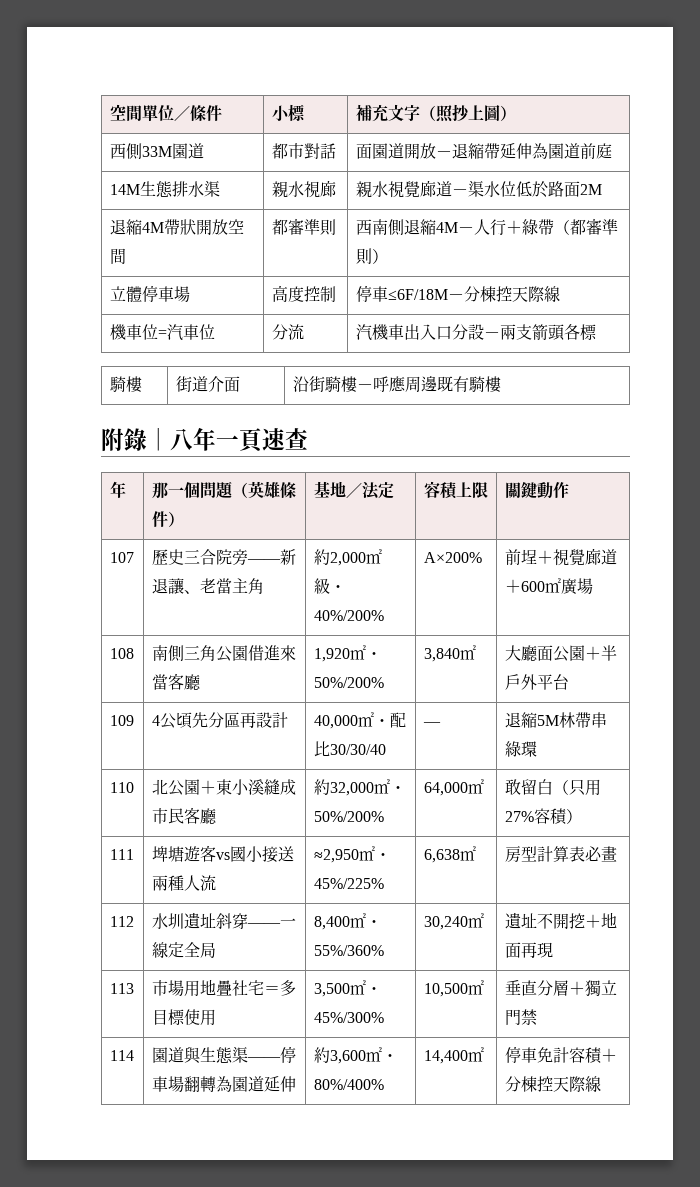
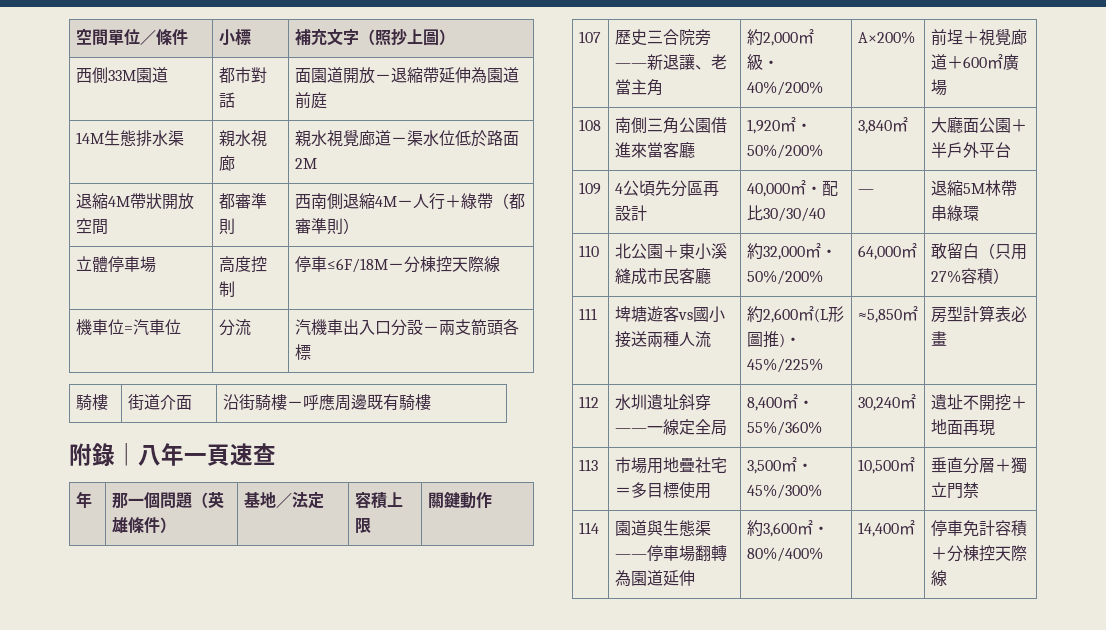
- 111 | 埤塘遊客vs國小接送兩種人流 | ≈2,950㎡・45%/225% | 6,638㎡ | 房型計算表必畫
+ 111 | 埤塘遊客vs國小接送兩種人流 | 約2,600㎡(L形圖推)・45%/225% | ≈5,850㎡ | 房型計算表必畫

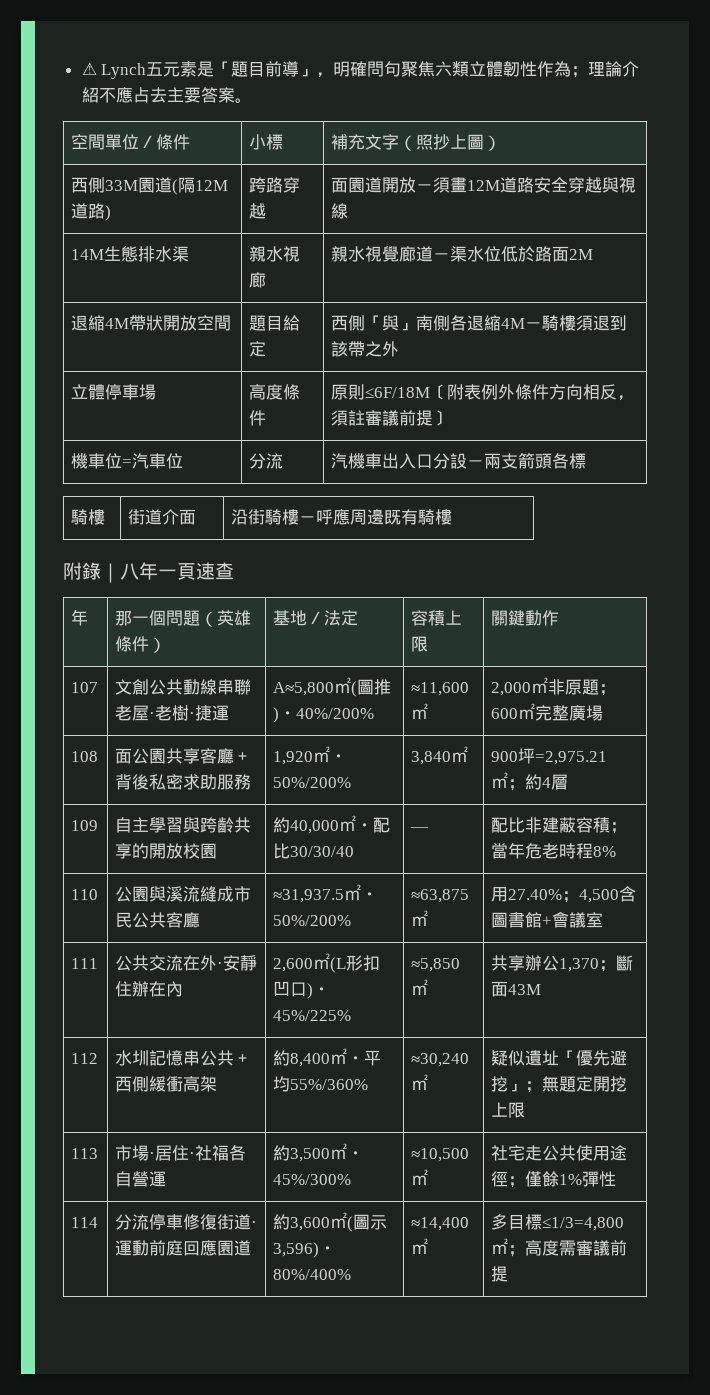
+ ⚠ Lynch五元素是「題目前導」，明確問句聚焦六類立體韌性作為；理論介紹不應占去主要答案。
- 西側33M園道 | 都市對話 | 面園道開放－退縮帶延伸為園道前庭
+ 西側33M園道(隔12M道路) | 跨路穿越 | 面園道開放－須畫12M道路安全穿越與視線
- 退縮4M帶狀開放空間 | 都審準則 | 西南側退縮4M－人行＋綠帶（都審準則）
- 立體停車場 | 高度控制 | 停車≤6F/18M－分棟控天際線
+ 退縮4M帶狀開放空間 | 題目給定 | 西側「與」南側各退縮4M－騎樓須退到該帶之外
+ 立體停車場 | 高度條件 | 原則≤6F/18M〔附表例外條件方向相反，須註審議前提〕
- 107 | 歷史三合院旁——新退讓、老當主角 | 約2,000㎡級・40%/200% | A×200% | 前埕＋視覺廊道＋600㎡廣場
- 108 | 南側三角公園借進來當客廳 | 1,920㎡・50%/200% | 3,840㎡ | 大廳面公園＋半戶外平台
- 109 | 4公頃先分區再設計 | 40,000㎡・配比30/30/40 | — | 退縮5M林帶串綠環
- 110 | 北公園＋東小溪縫成市民客廳 | 約32,000㎡・50%/200% | 64,000㎡ | 敢留白（只用27%容積）
- 111 | 埤塘遊客vs國小接送兩種人流 | 約2,600㎡(L形圖推)・45%/225% | ≈5,850㎡ | 房型計算表必畫
- 112 | 水圳遺址斜穿——一線定全局 | 8,400㎡・55%/360% | 30,240㎡ | 遺址不開挖＋地面再現
- 113 | 市場用地疊社宅＝多目標使用 | 3,500㎡・45%/300% | 10,500㎡ | 垂直分層＋獨立門禁
- 114 | 園道與生態渠——停車場翻轉為園道延伸 | 約3,600㎡・80%/400% | 14,400㎡ | 停車免計容積＋分棟控天際線
+ 107 | 文創公共動線串聯老屋·老樹·捷運 | A≈5,800㎡(圖推)・40%/200% | ≈11,600㎡ | 2,000㎡非原題；600㎡完整廣場
+ 108 | 面公園共享客廳＋背後私密求助服務 | 1,920㎡・50%/200% | 3,840㎡ | 900坪=2,975.21㎡；約4層
+ 109 | 自主學習與跨齡共享的開放校園 | 約40,000㎡・配比30/30/40 | — | 配比非建蔽容積；當年危老時程8%
+ 110 | 公園與溪流縫成市民公共客廳 | ≈31,937.5㎡・50%/200% | ≈63,875㎡ | 用27.40%；4,500含圖書館+會議室
+ 111 | 公共交流在外·安靜住辦在內 | 2,600㎡(L形扣凹口)・45%/225% | ≈5,850㎡ | 共享辦公1,370；斷面43M
+ 112 | 水圳記憶串公共＋西側緩衝高架 | 約8,400㎡・平均55%/360% | ≈30,240㎡ | 疑似遺址「優先避挖」；無題定開挖上限
+ 113 | 市場·居住·社福各自營運 | 約3,500㎡・45%/300% | ≈10,500㎡ | 社宅走公共使用途徑；僅餘1%彈性
+ 114 | 分流停車修復街道·運動前庭回應園道 | 約3,600㎡(圖示3,596)・80%/400% | ≈14,400㎡ | 多目標≤1/3=4,800㎡；高度需審議前提

